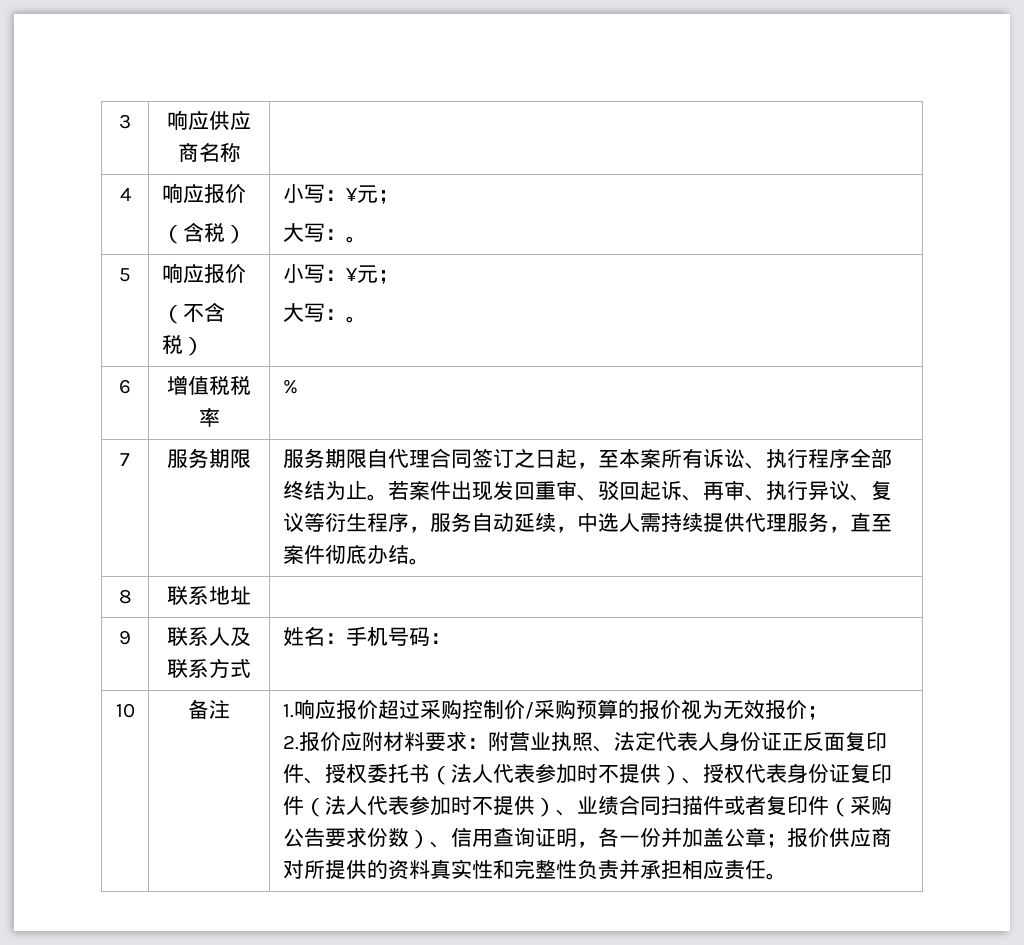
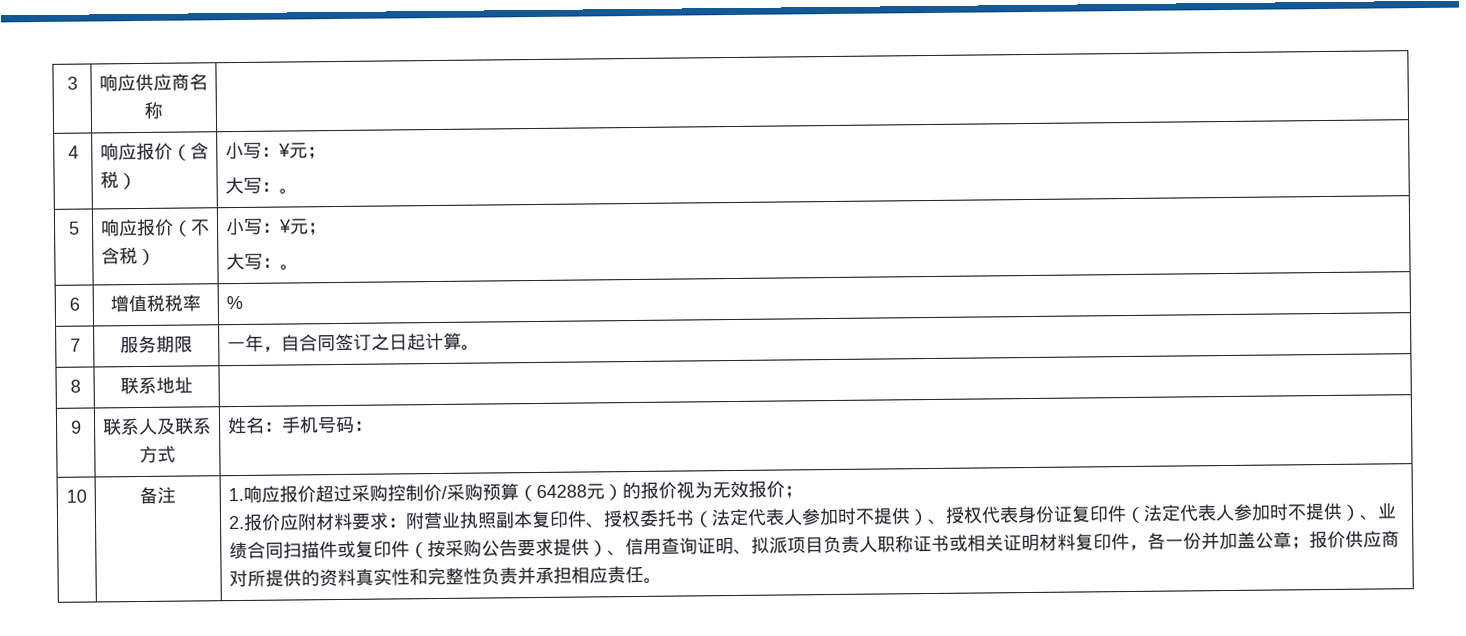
- 4 | 响应报价
- （含税） | 小写：¥元；
+ 4 | 响应报价（含税） | 小写：¥元；
- 5 | 响应报价
- （不含税） | 小写：¥元；
+ 5 | 响应报价（不含税） | 小写：¥元；
- 服务期限自代理合同签订之日起，至本案所有诉讼、执行程序全部终结为止。若案件出现发回重审、驳回起诉、再审、执行异议、复议等衍生程序，服务自动延续，中选人需持续提供代理服务，直至案件彻底办结。
+ 一年，自合同签订之日起计算。
- 1.响应报价超过采购控制价/采购预算的报价视为无效报价；
+ 1.响应报价超过采购控制价/采购预算（64288元）的报价视为无效报价；
- 2.报价应附材料要求：附营业执照、法定代表人身份证正反面复印件、授权委托书（法人代表参加时不提供）、授权代表身份证复印件（法人代表参加时不提供）、业绩合同扫描件或者复印件（采购公告要求份数）、信用查询证明，各一份并加盖公章；报价供应商对所提供的资料真实性和完整性负责并承担相应责任。
+ 2.报价应附材料要求：附营业执照副本复印件、授权委托书（法定代表人参加时不提供）、授权代表身份证复印件（法定代表人参加时不提供）、业绩合同扫描件或复印件（按采购公告要求提供）、信用查询证明、拟派项目负责人职称证书或相关证明材料复印件，各一份并加盖公章；报价供应商对所提供的资料真实性和完整性负责并承担相应责任。

